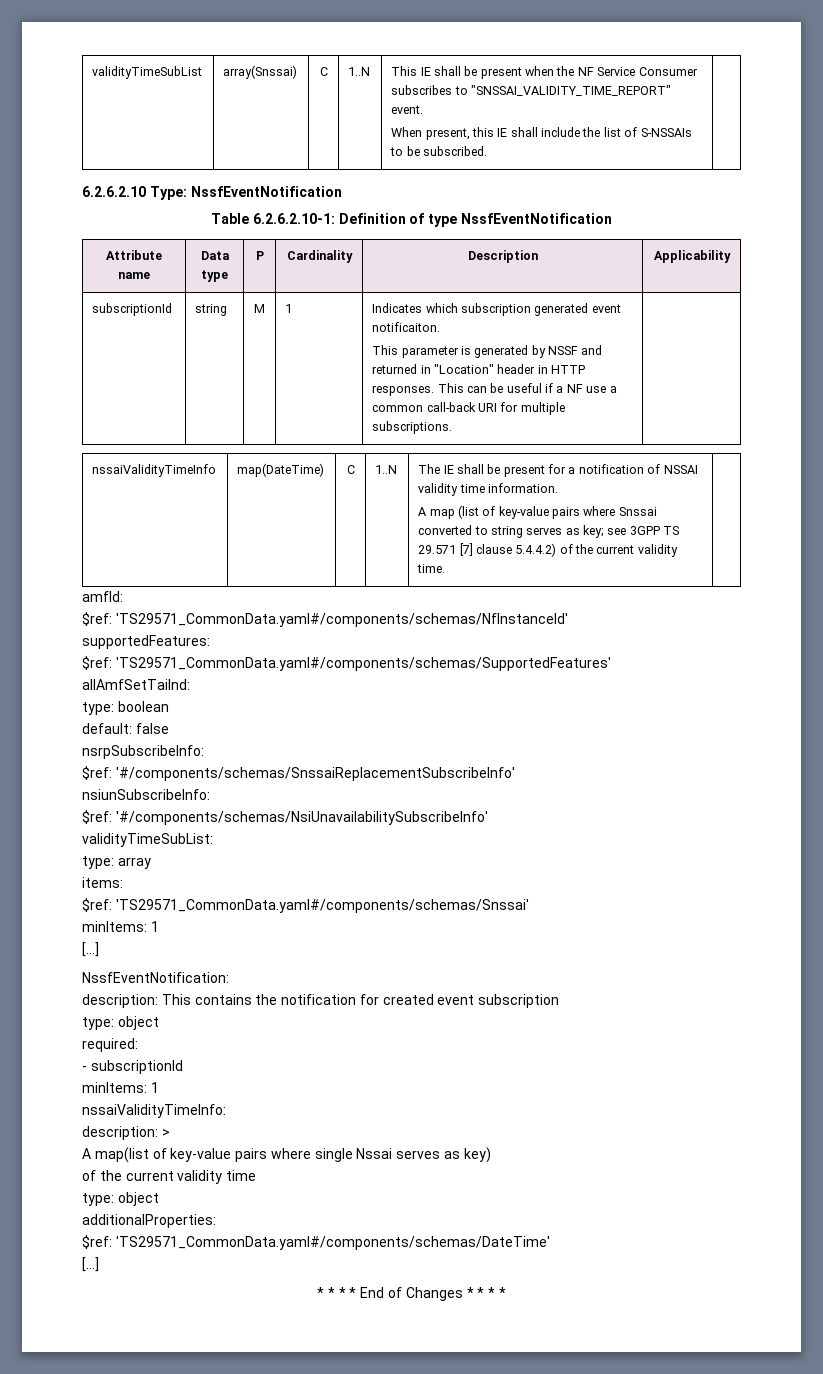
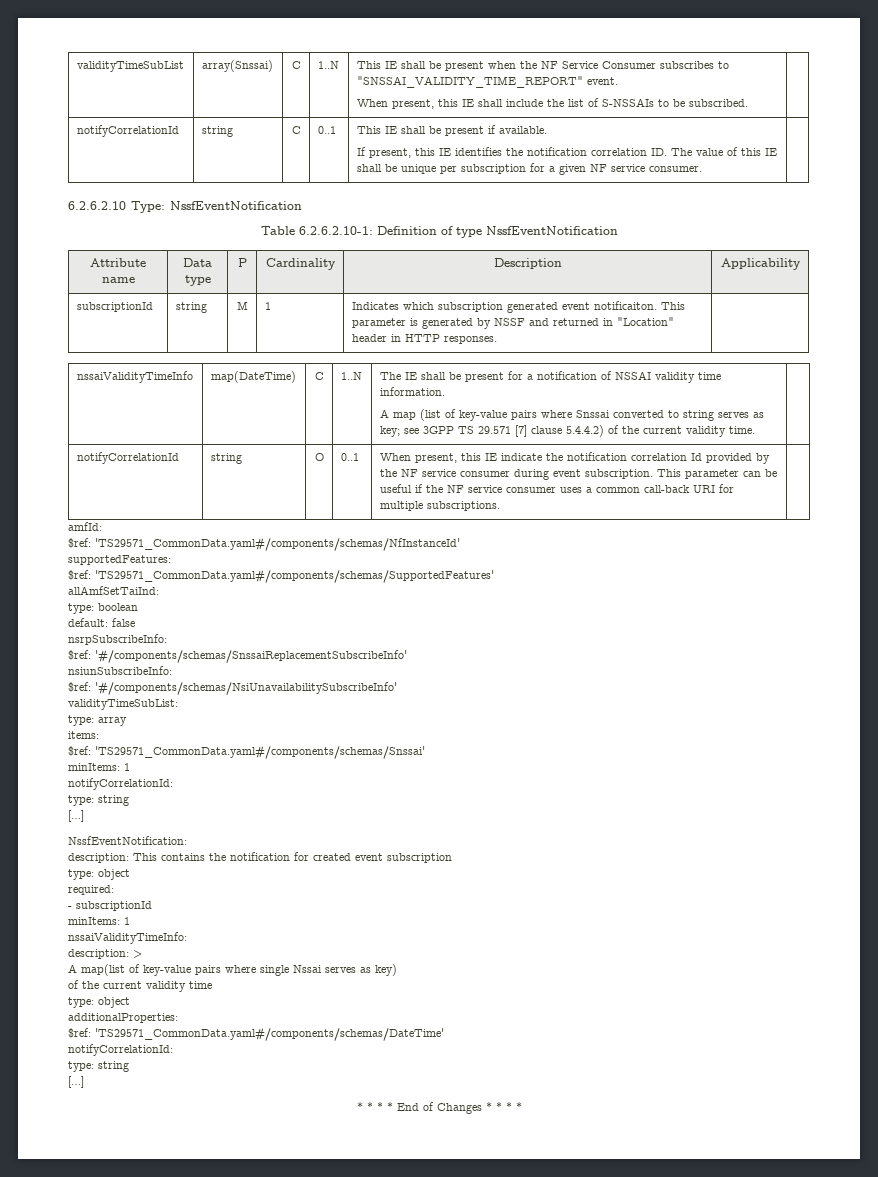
+ notifyCorrelationId | string | C | 0..1 | This IE shall be present if available.
+ If present, this IE identifies the notification correlation ID. The value of this IE shall be unique per subscription for a given NF service consumer. |
- subscriptionId | string | M | 1 | Indicates which subscription generated event notificaiton.
- This parameter is generated by NSSF and returned in "Location" header in HTTP responses. This can be useful if a NF use a common call-back URI for multiple subscriptions. |
+ subscriptionId | string | M | 1 | Indicates which subscription generated event notificaiton. This parameter is generated by NSSF and returned in "Location" header in HTTP responses. |
+ notifyCorrelationId | string | O | 0..1 | When present, this IE indicate the notification correlation Id provided by the NF service consumer during event subscription. This parameter can be useful if the NF service consumer uses a common call-back URI for multiple subscriptions. |
  $ref: 'TS29571_CommonData.yaml#/components/schemas/Snssai'
  minItems: 1
+ notifyCorrelationId:
+ type: string
  $ref: 'TS29571_CommonData.yaml#/components/schemas/DateTime'
+ notifyCorrelationId:
+ type: string

